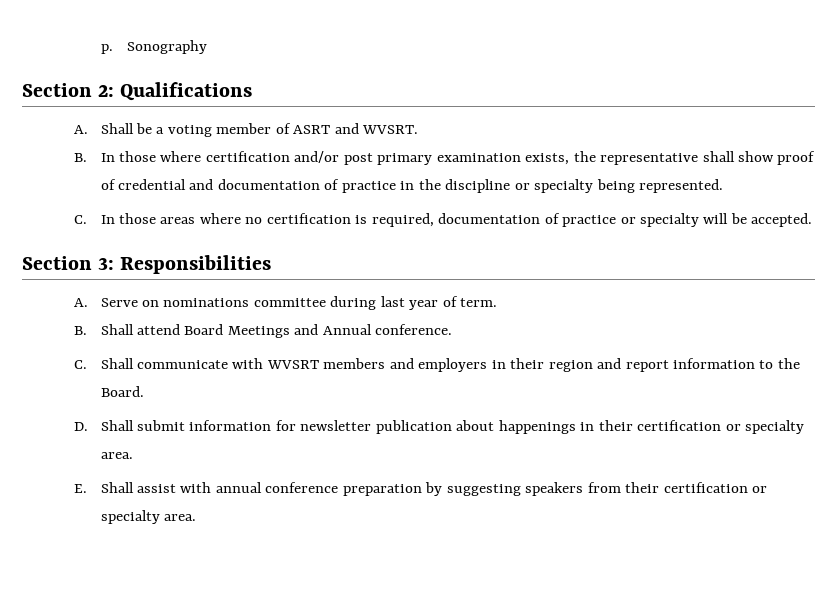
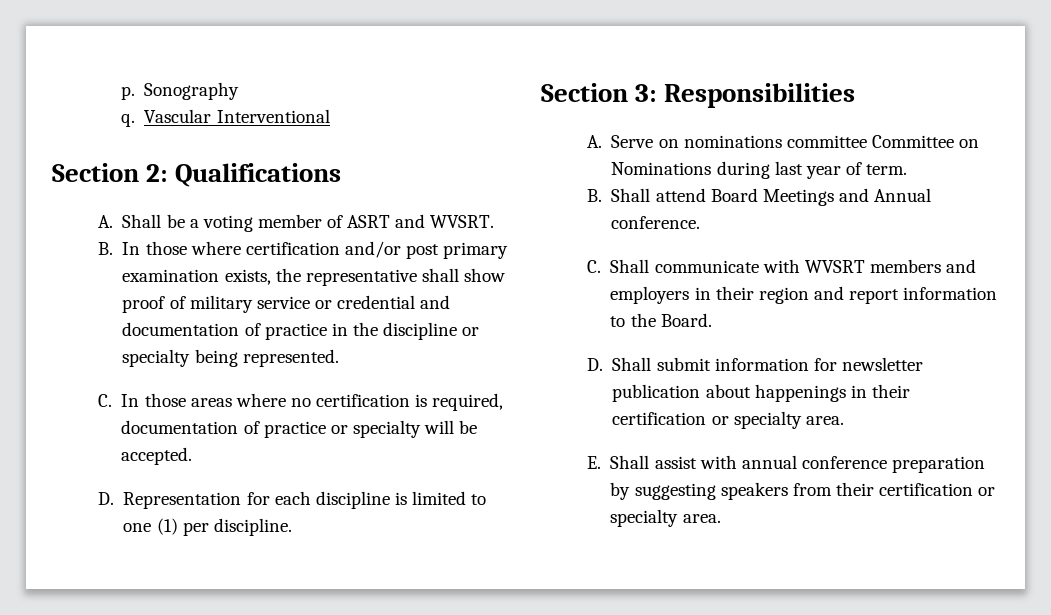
+ q. Vascular Interventional
- B. In those where certification and/or post primary examination exists, the representative shall show proof of credential and documentation of practice in the discipline or specialty being represented.
+ B. In those where certification and/or post primary examination exists, the representative shall show proof of military service or credential and documentation of practice in the discipline or specialty being represented.
+ D. Representation for each discipline is limited to one (1) per discipline.
- A. Serve on nominations committee during last year of term.
+ A. Serve on nominations committee Committee on Nominations during last year of term.

